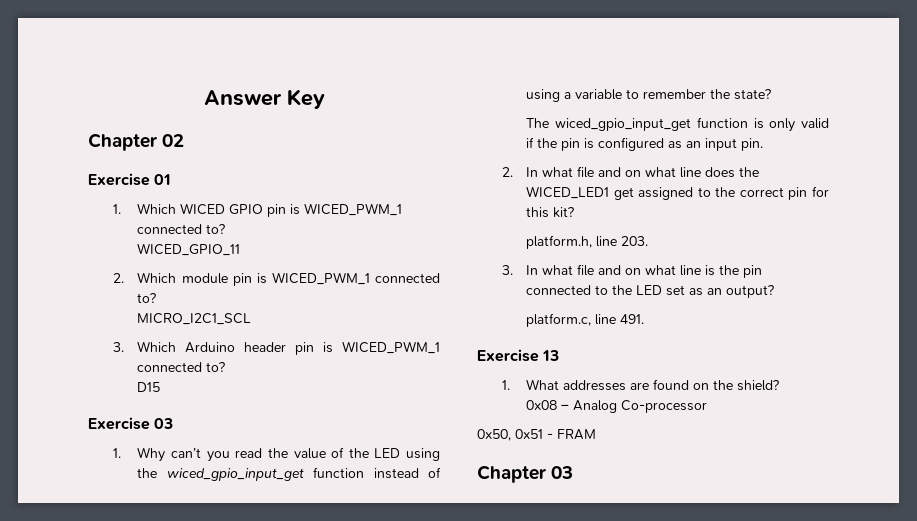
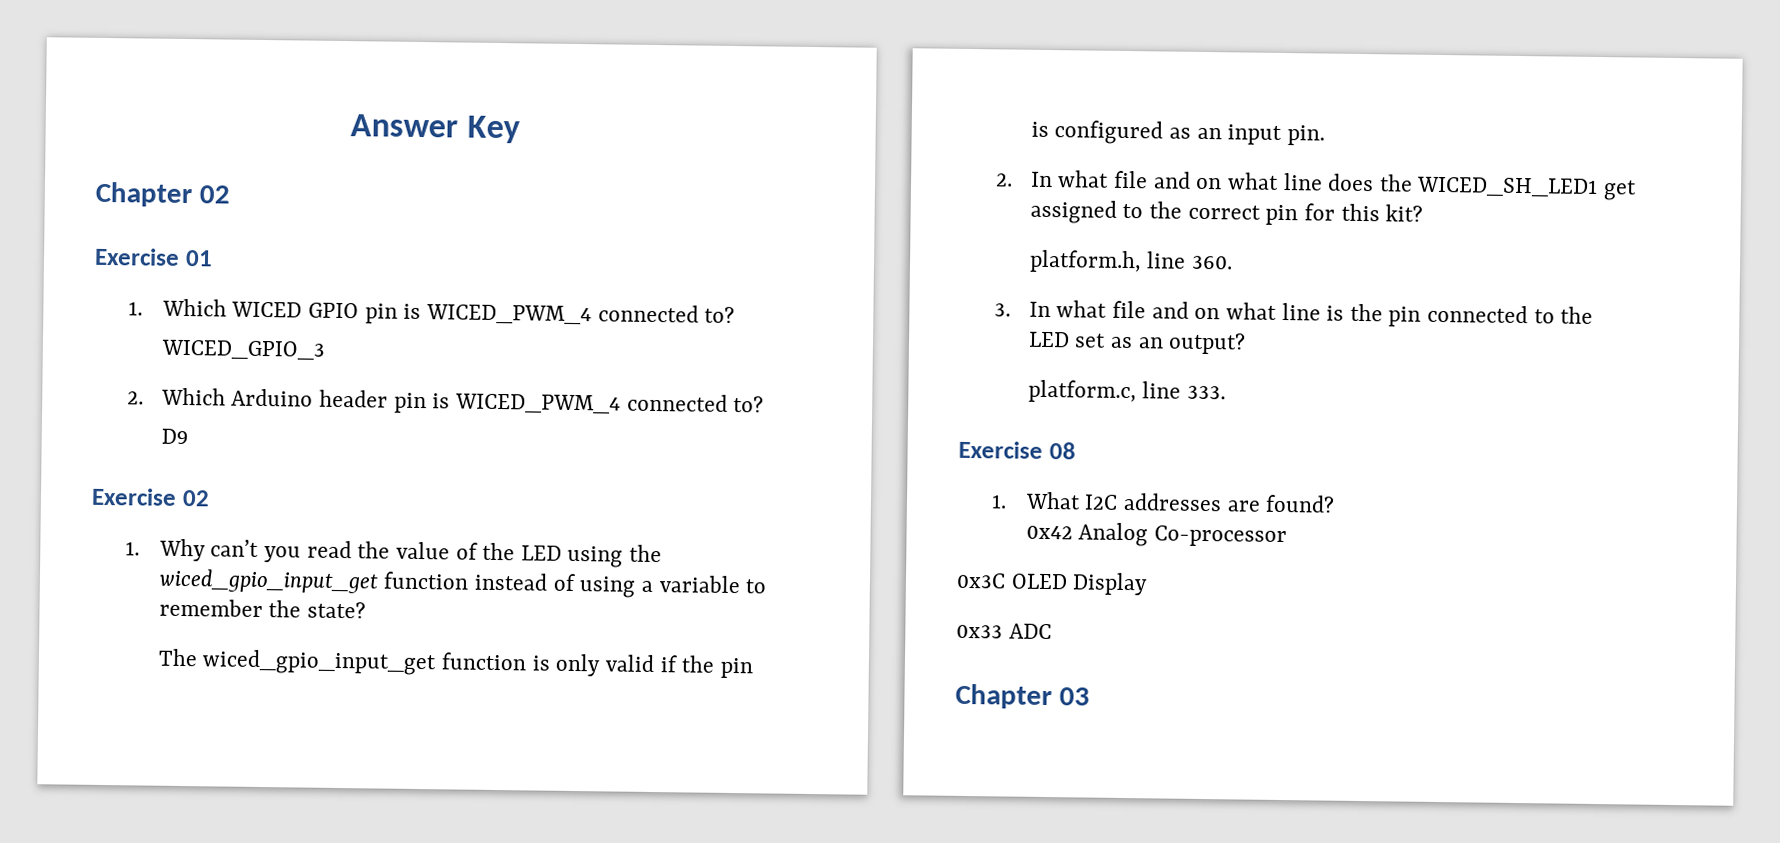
- 1. Which WICED GPIO pin is WICED_PWM_1 connected to?
- WICED_GPIO_11
- 2. Which module pin is WICED_PWM_1 connected to?
- MICRO_I2C1_SCL
- 3. Which Arduino header pin is WICED_PWM_1 connected to?
- D15
- Exercise 03
+ 1. Which WICED GPIO pin is WICED_PWM_4 connected to?
+ WICED_GPIO_3
+ 2. Which Arduino header pin is WICED_PWM_4 connected to?
+ D9
+ Exercise 02
- 2. In what file and on what line does the WICED_LED1 get assigned to the correct pin for this kit?
+ 2. In what file and on what line does the WICED_SH_LED1 get assigned to the correct pin for this kit?
- platform.h, line 203.
+ platform.h, line 360.
- platform.c, line 491.
- Exercise 13
+ platform.c, line 333.
+ Exercise 08
- 1. What addresses are found on the shield?
- 0x08 – Analog Co-processor
- 0x50, 0x51 - FRAM
+ 1. What I2C addresses are found?
+ 0x42 Analog Co-processor
+ 0x3C OLED Display
+ 0x33 ADC

